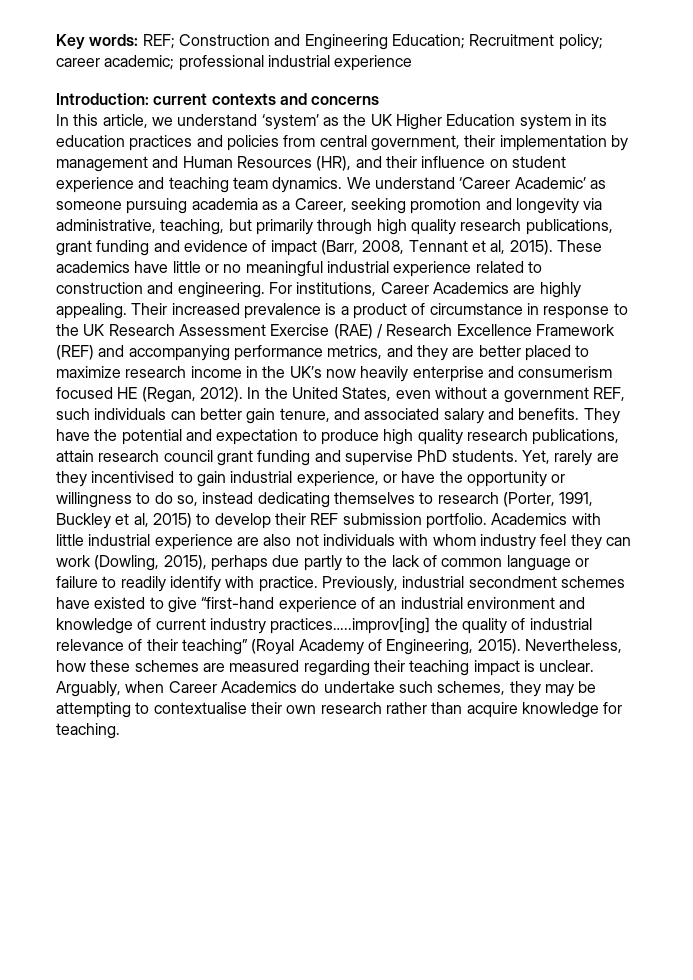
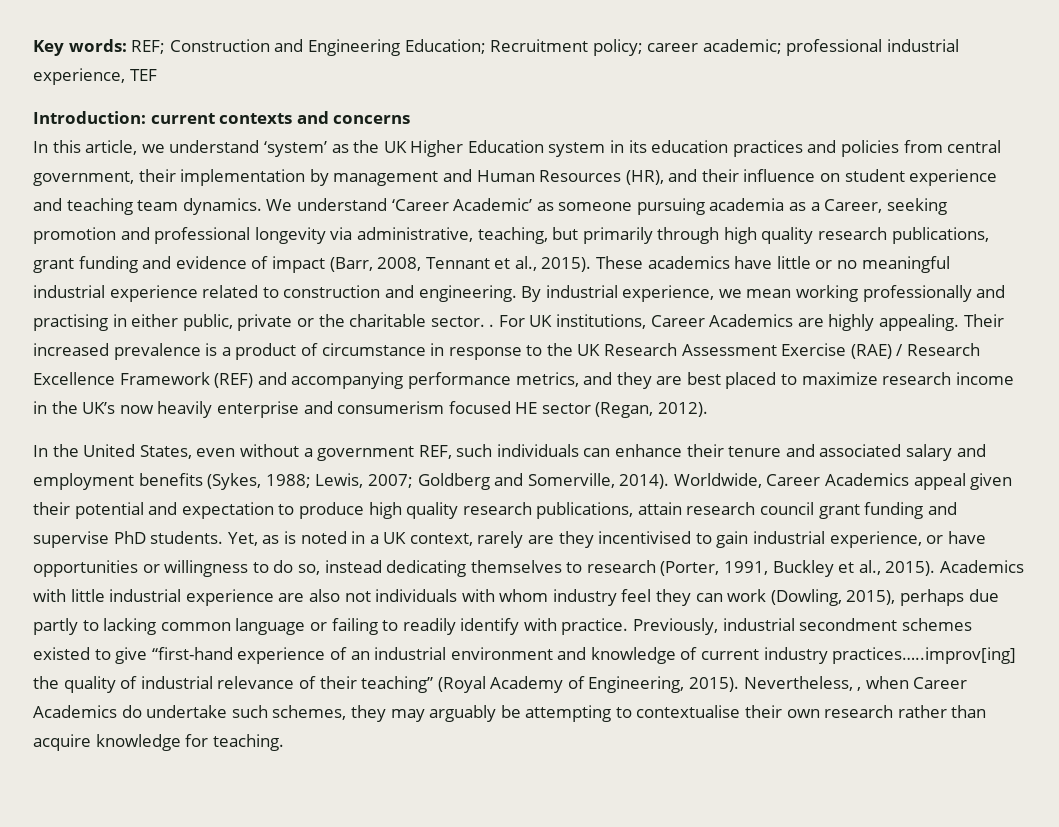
- Key words: REF; Construction and Engineering Education; Recruitment policy; career academic; professional industrial experience
+ Key words: REF; Construction and Engineering Education; Recruitment policy; career academic; professional industrial experience, TEF
- We understand ‘Career Academic’ as someone pursuing academia as a Career, seeking promotion and longevity via administrative, teaching, but primarily through high quality research publications, grant funding and evidence of impact (Barr, 2008, Tennant et al, 2015).
+ We understand ‘Career Academic’ as someone pursuing academia as a Career, seeking promotion and professional longevity via administrative, teaching, but primarily through high quality research publications, grant funding and evidence of impact (Barr, 2008, Tennant et al., 2015).
- For institutions, Career Academics are highly appealing.
+ By industrial experience, we mean working professionally and practising in either public, private or the charitable sector. . For UK institutions, Career Academics are highly appealing.
- Their increased prevalence is a product of circumstance in response to the UK Research Assessment Exercise (RAE) / Research Excellence Framework (REF) and accompanying performance metrics, and they are better placed to maximize research income in the UK’s now heavily enterprise and consumerism focused HE (Regan, 2012). In the United States, even without a government REF, such individuals can better gain tenure, and associated salary and benefits. They have the potential and expectation to produce high quality research publications, attain research council grant funding and supervise PhD students.
+ Their increased prevalence is a product of circumstance in response to the UK Research Assessment Exercise (RAE) / Research Excellence Framework (REF) and accompanying performance metrics, and they are best placed to maximize research income in the UK’s now heavily enterprise and consumerism focused HE sector (Regan, 2012).
+ In the United States, even without a government REF, such individuals can enhance their tenure and associated salary and employment benefits (Sykes, 1988; Lewis, 2007; Goldberg and Somerville, 2014). Worldwide, Career Academics appeal given their potential and expectation to produce high quality research publications, attain research council grant funding and supervise PhD students.
- Yet, rarely are they incentivised to gain industrial experience, or have the opportunity or willingness to do so, instead dedicating themselves to research (Porter, 1991, Buckley et al, 2015) to develop their REF submission portfolio.
+ Yet, as is noted in a UK context, rarely are they incentivised to gain industrial experience, or have opportunities or willingness to do so, instead dedicating themselves to research (Porter, 1991, Buckley et al., 2015).
- Academics with little industrial experience are also not individuals with whom industry feel they can work (Dowling, 2015), perhaps due partly to the lack of common language or failure to readily identify with practice.
+ Academics with little industrial experience are also not individuals with whom industry feel they can work (Dowling, 2015), perhaps due partly to lacking common language or failing to readily identify with practice.
- Previously, industrial secondment schemes have existed to give “first-hand experience of an industrial environment and knowledge of current industry practices…..improv[ing] the quality of industrial relevance of their teaching” (Royal Academy of Engineering, 2015).
+ Previously, industrial secondment schemes existed to give “first-hand experience of an industrial environment and knowledge of current industry practices…..improv[ing] the quality of industrial relevance of their teaching” (Royal Academy of Engineering, 2015).
- Nevertheless, how these schemes are measured regarding their teaching impact is unclear. Arguably, when Career Academics do undertake such schemes, they may be attempting to contextualise their own research rather than acquire knowledge for teaching.
+ Nevertheless, , when Career Academics do undertake such schemes, they may arguably be attempting to contextualise their own research rather than acquire knowledge for teaching.

